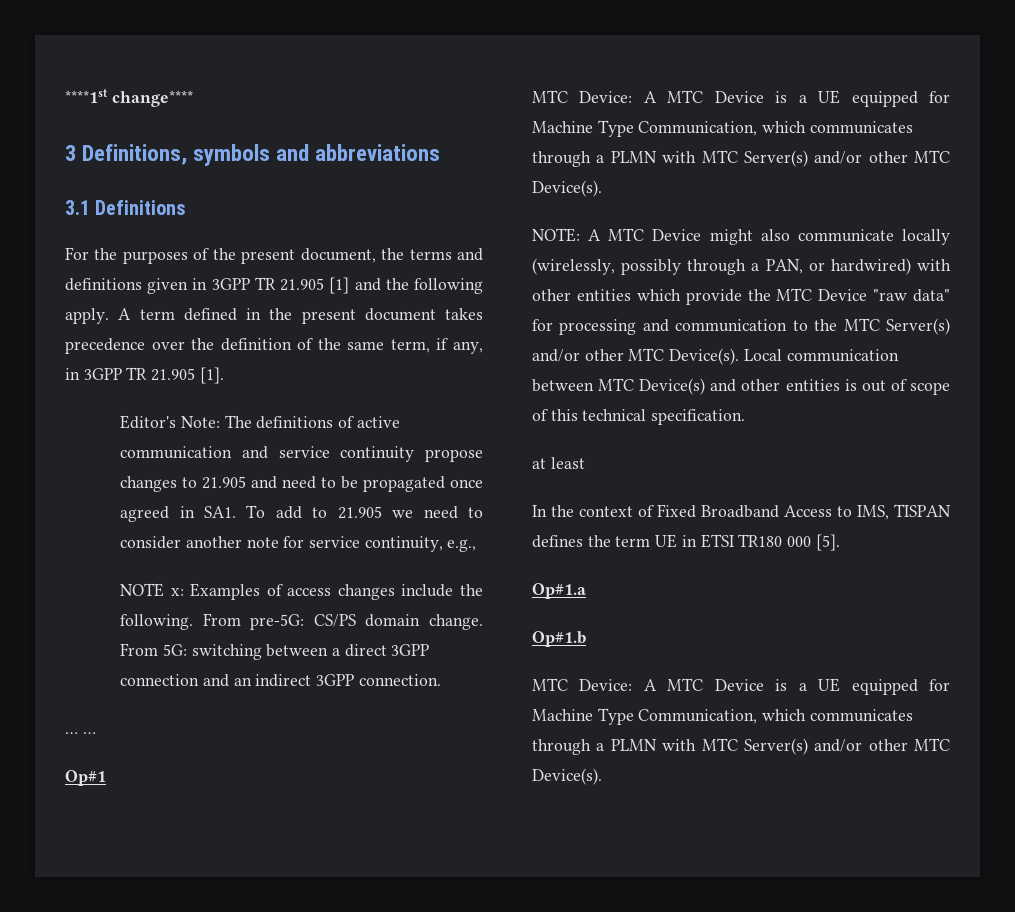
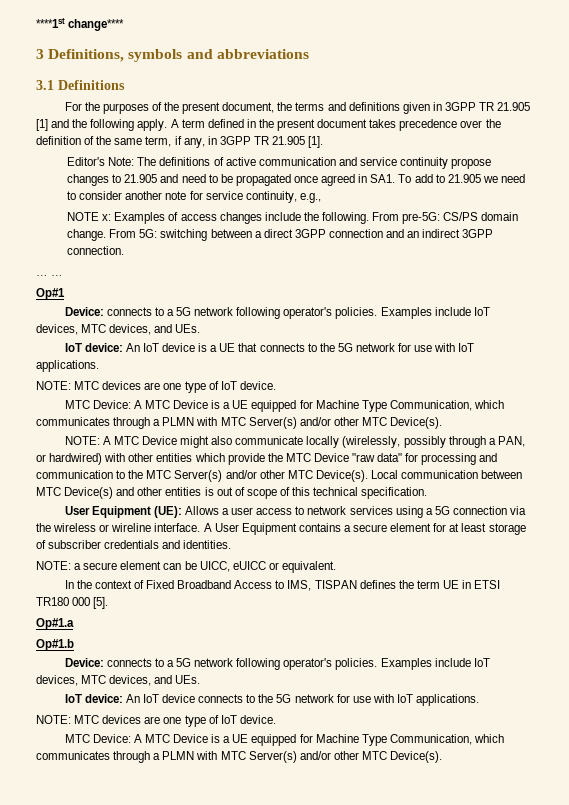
  Op#1
+ Device: connects to a 5G network following operator's policies. Examples include IoT devices, MTC devices, and UEs.
+ IoT device: An IoT device is a UE that connects to the 5G network for use with IoT applications.
+ NOTE: MTC devices are one type of IoT device.
- at least
+ User Equipment (UE): Allows a user access to network services using a 5G connection via the wireless or wireline interface. A User Equipment contains a secure element for at least storage of subscriber credentials and identities.
+ NOTE: a secure element can be UICC, eUICC or equivalent.
  Op#1.b
+ Device: connects to a 5G network following operator's policies. Examples include IoT devices, MTC devices, and UEs.
+ IoT device: An IoT device connects to the 5G network for use with IoT applications.
+ NOTE: MTC devices are one type of IoT device.

